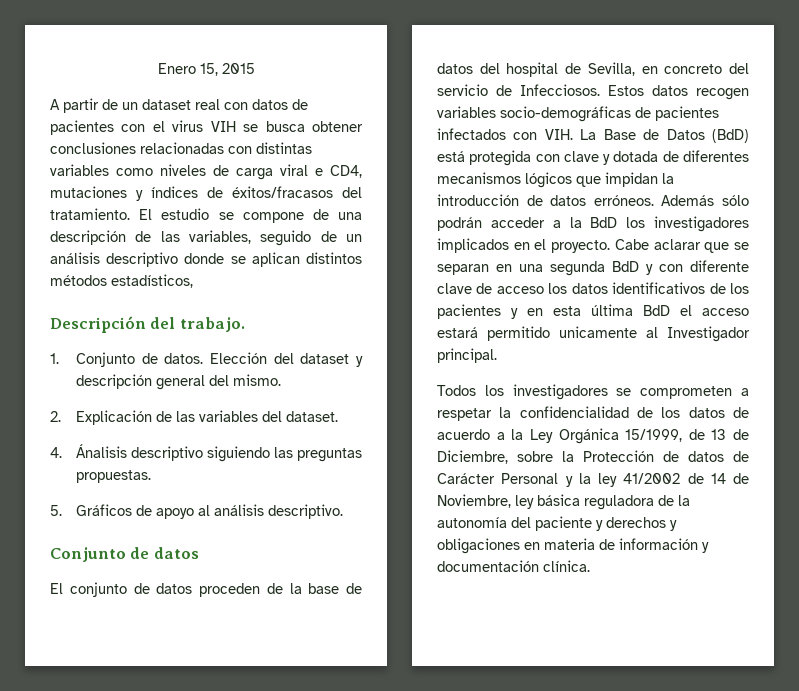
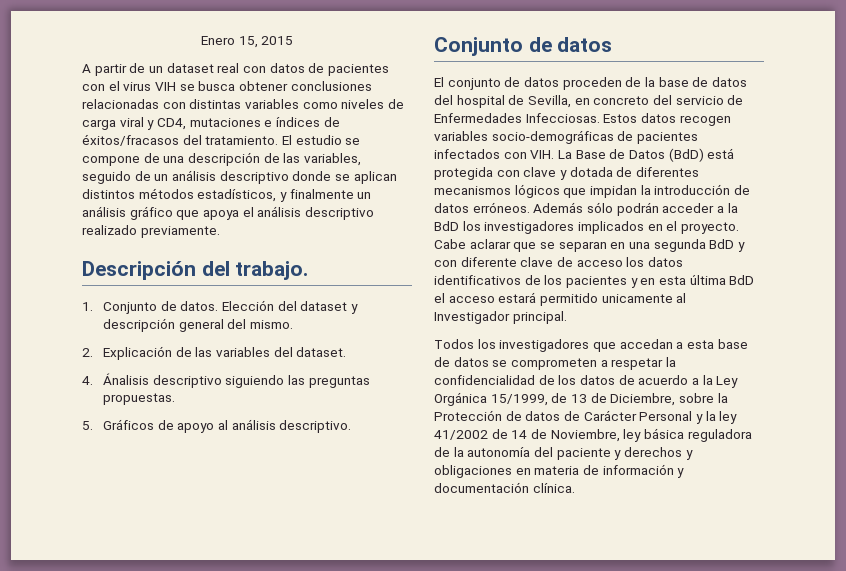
- A partir de un dataset real con datos de pacientes con el virus VIH se busca obtener conclusiones relacionadas con distintas variables como niveles de carga viral e CD4, mutaciones y índices de éxitos/fracasos del tratamiento.
+ A partir de un dataset real con datos de pacientes con el virus VIH se busca obtener conclusiones relacionadas con distintas variables como niveles de carga viral y CD4, mutaciones e índices de éxitos/fracasos del tratamiento.
- El estudio se compone de una descripción de las variables, seguido de un análisis descriptivo donde se aplican distintos métodos estadísticos,
+ El estudio se compone de una descripción de las variables, seguido de un análisis descriptivo donde se aplican distintos métodos estadísticos, y finalmente un análisis gráfico que apoya el análisis descriptivo realizado previamente.
- El conjunto de datos proceden de la base de datos del hospital de Sevilla, en concreto del servicio de Infecciosos.
+ El conjunto de datos proceden de la base de datos del hospital de Sevilla, en concreto del servicio de Enfermedades Infecciosas.
- Todos los investigadores se comprometen a respetar la confidencialidad de los datos de acuerdo a la Ley Orgánica 15/1999, de 13 de Diciembre, sobre la Protección de datos de Carácter Personal y la ley 41/2002 de 14 de Noviembre, ley básica reguladora de la autonomía del paciente y derechos y obligaciones en materia de información y documentación clínica.
+ Todos los investigadores que accedan a esta base de datos se comprometen a respetar la confidencialidad de los datos de acuerdo a la Ley Orgánica 15/1999, de 13 de Diciembre, sobre la Protección de datos de Carácter Personal y la ley 41/2002 de 14 de Noviembre, ley básica reguladora de la autonomía del paciente y derechos y obligaciones en materia de información y documentación clínica.

